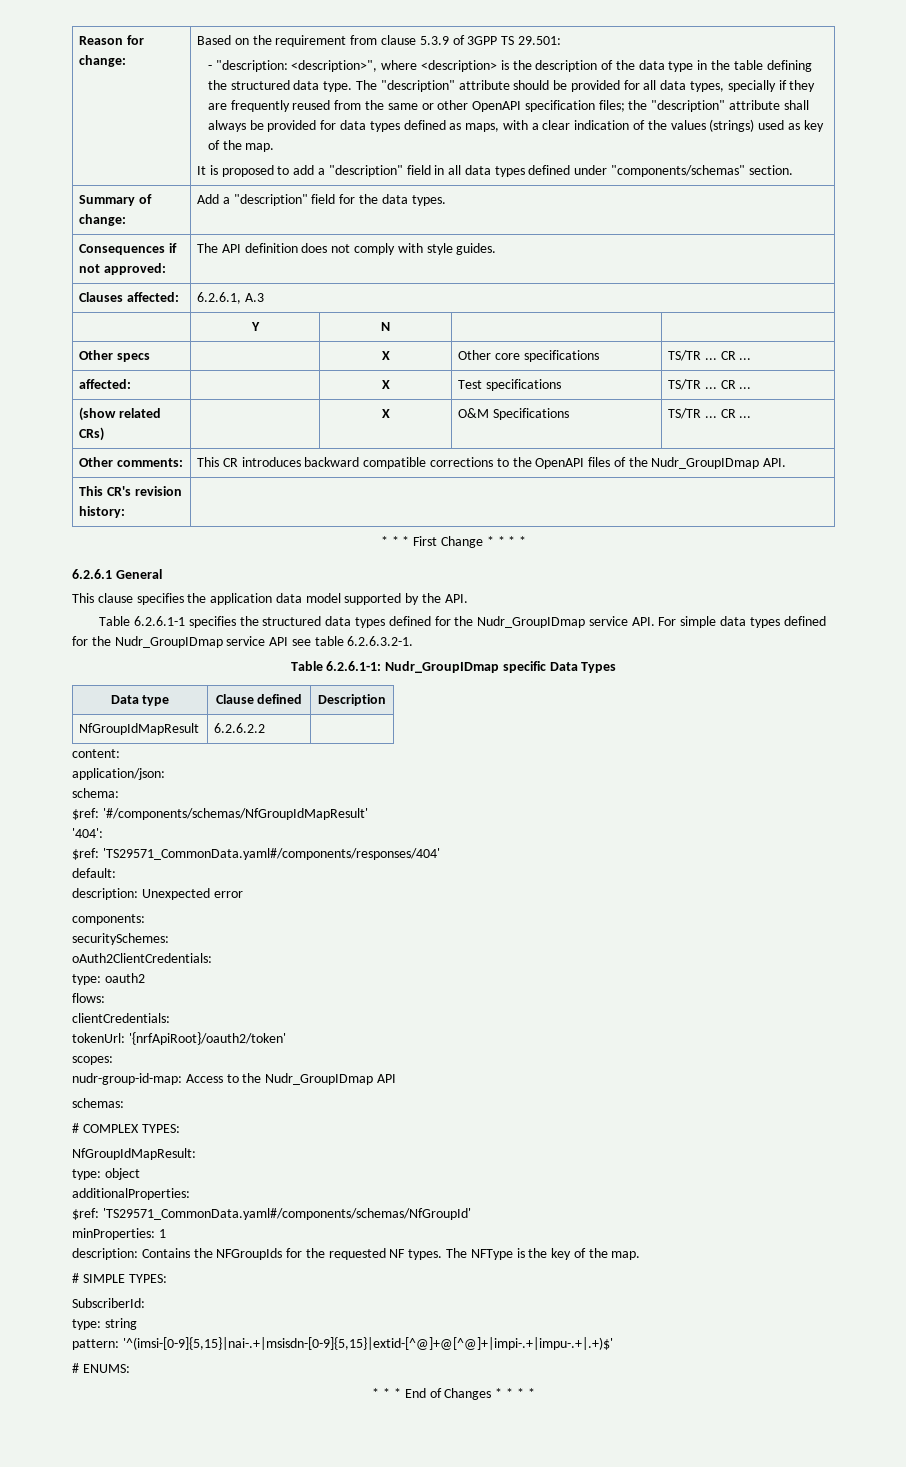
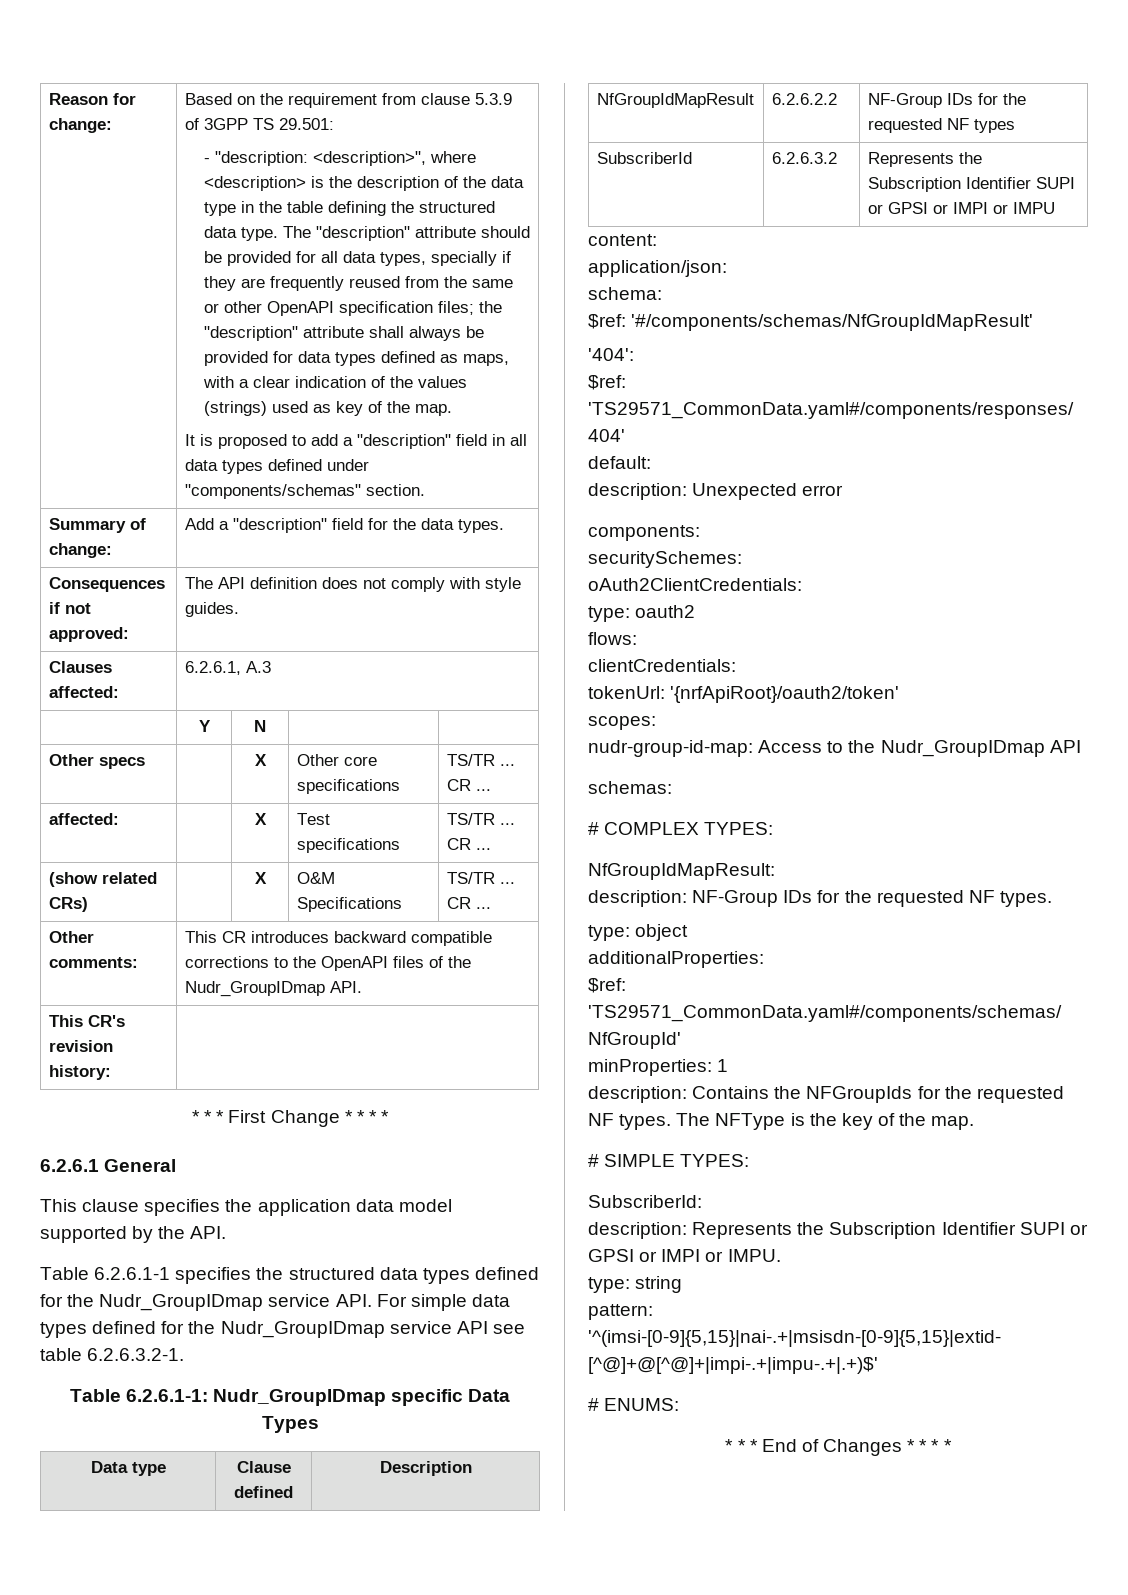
- NfGroupIdMapResult | 6.2.6.2.2 |
+ NfGroupIdMapResult | 6.2.6.2.2 | NF-Group IDs for the requested NF types
+ SubscriberId | 6.2.6.3.2 | Represents the Subscription Identifier SUPI or GPSI or IMPI or IMPU
+ description: NF-Group IDs for the requested NF types.
+ description: Represents the Subscription Identifier SUPI or GPSI or IMPI or IMPU.

